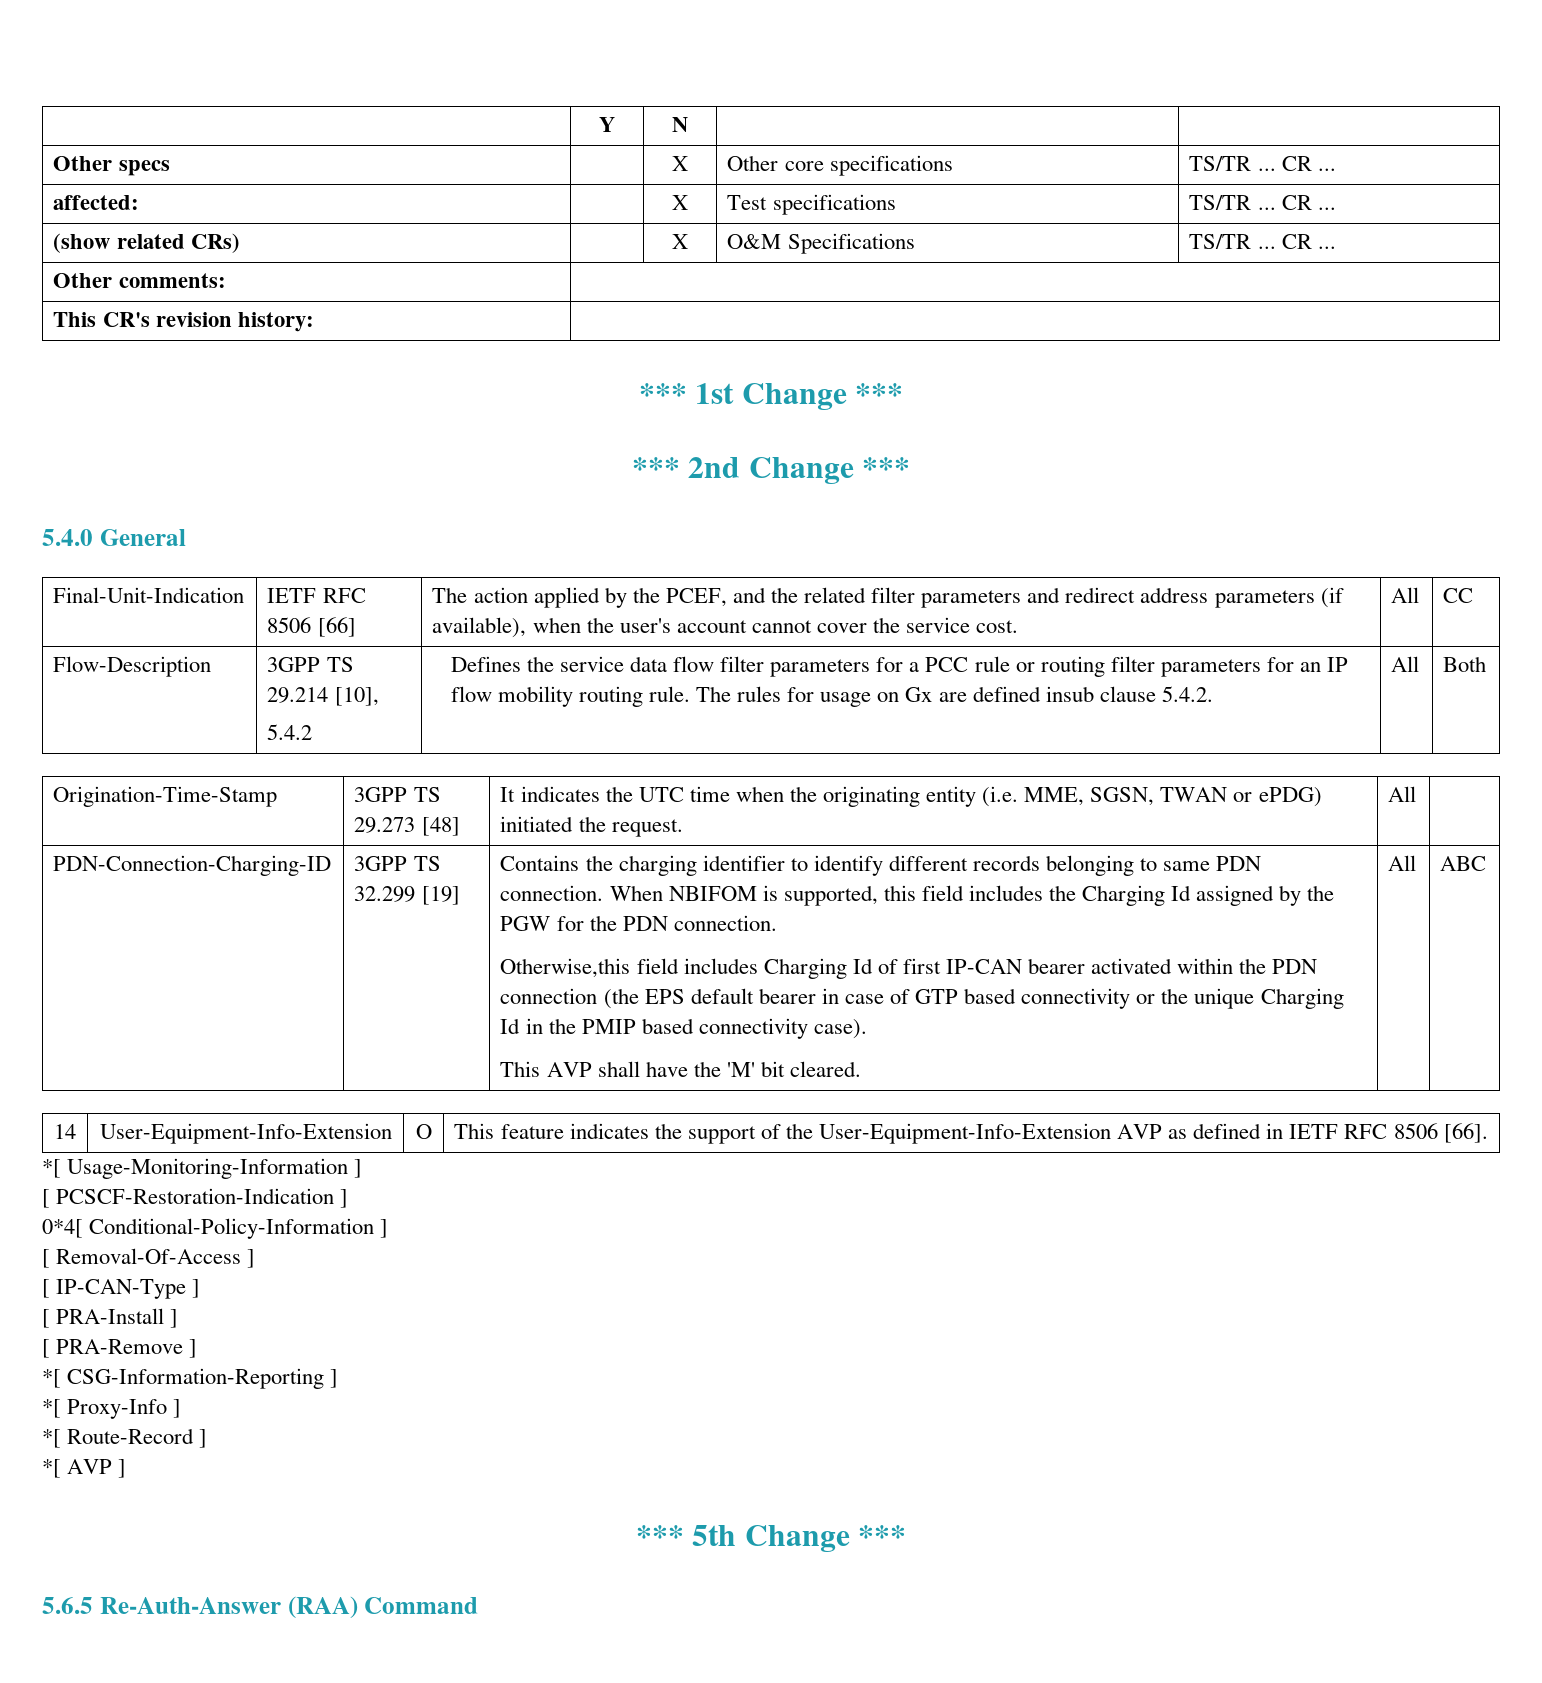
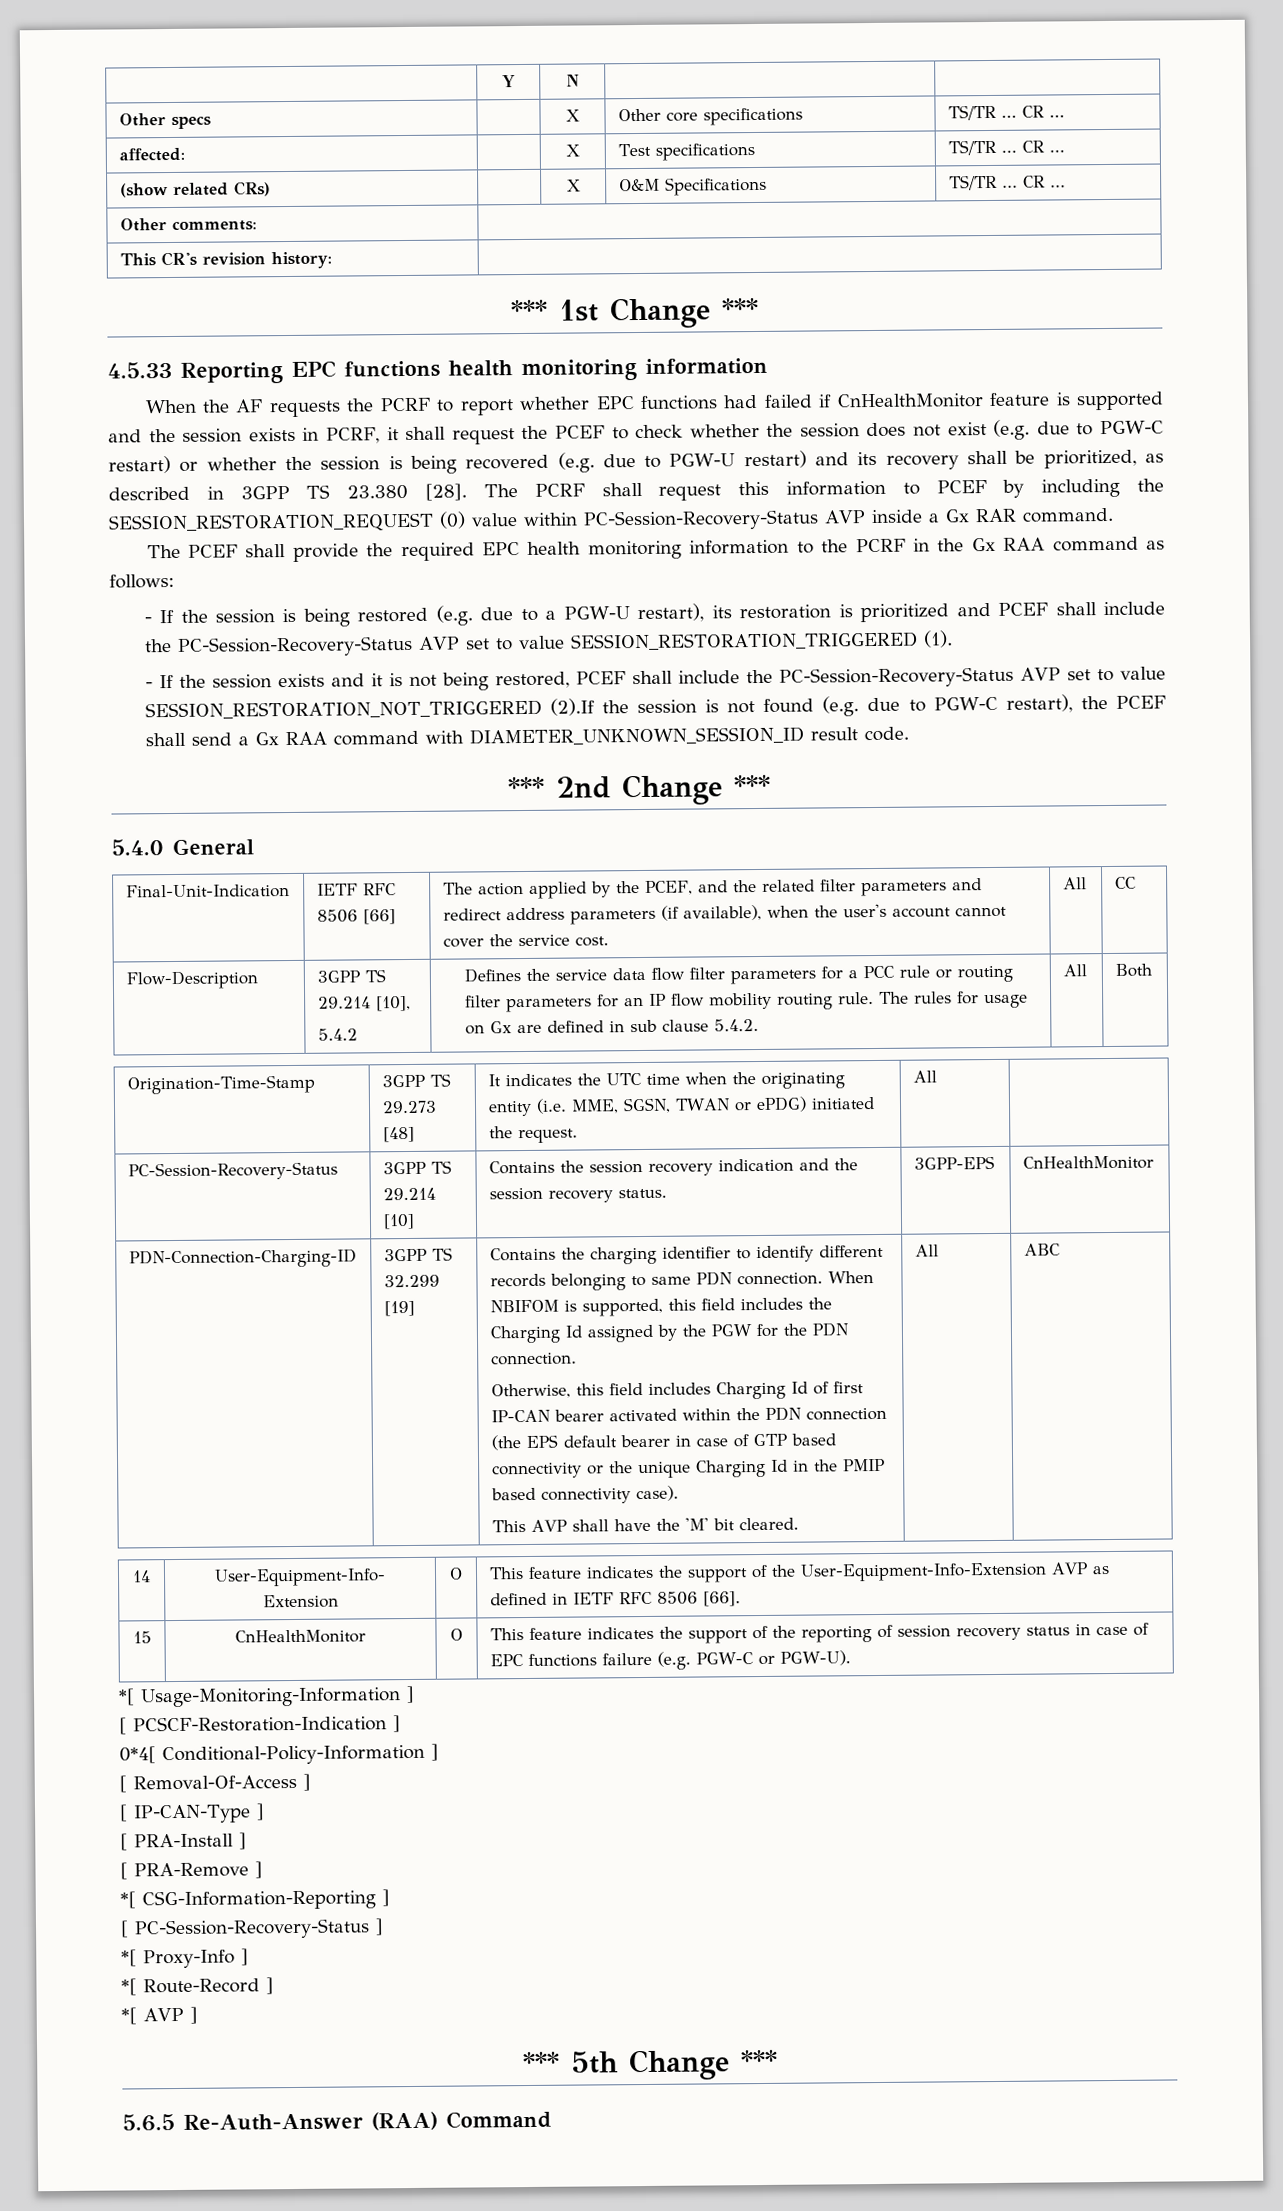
+ 4.5.33 Reporting EPC functions health monitoring information
+ When the AF requests the PCRF to report whether EPC functions had failed if CnHealthMonitor feature is supported and the session exists in PCRF, it shall request the PCEF to check whether the session does not exist (e.g. due to PGW-C restart) or whether the session is being recovered (e.g. due to PGW-U restart) and its recovery shall be prioritized, as described in 3GPP TS 23.380 [28]. The PCRF shall request this information to PCEF by including the SESSION_RESTORATION_REQUEST (0) value within PC-Session-Recovery-Status AVP inside a Gx RAR command.
+ The PCEF shall provide the required EPC health monitoring information to the PCRF in the Gx RAA command as follows:
+ - If the session is being restored (e.g. due to a PGW-U restart), its restoration is prioritized and PCEF shall include the PC-Session-Recovery-Status AVP set to value SESSION_RESTORATION_TRIGGERED (1).
+ - If the session exists and it is not being restored, PCEF shall include the PC-Session-Recovery-Status AVP set to value SESSION_RESTORATION_NOT_TRIGGERED (2).If the session is not found (e.g. due to PGW-C restart), the PCEF shall send a Gx RAA command with DIAMETER_UNKNOWN_SESSION_ID result code.
- The rules for usage on Gx are defined insub clause 5.4.2.
+ The rules for usage on Gx are defined in sub clause 5.4.2.
+ PC-Session-Recovery-Status | 3GPP TS 29.214 [10] | Contains the session recovery indication and the session recovery status. | 3GPP-EPS | CnHealthMonitor
- Otherwise,this field includes Charging Id of first IP-CAN bearer activated within the PDN connection (the EPS default bearer in case of GTP based connectivity or the unique Charging Id in the PMIP based connectivity case).
+ Otherwise, this field includes Charging Id of first IP-CAN bearer activated within the PDN connection (the EPS default bearer in case of GTP based connectivity or the unique Charging Id in the PMIP based connectivity case).
+ 15 | CnHealthMonitor | O | This feature indicates the support of the reporting of session recovery status in case of EPC functions failure (e.g. PGW-C or PGW-U).
+ [ PC-Session-Recovery-Status ]

